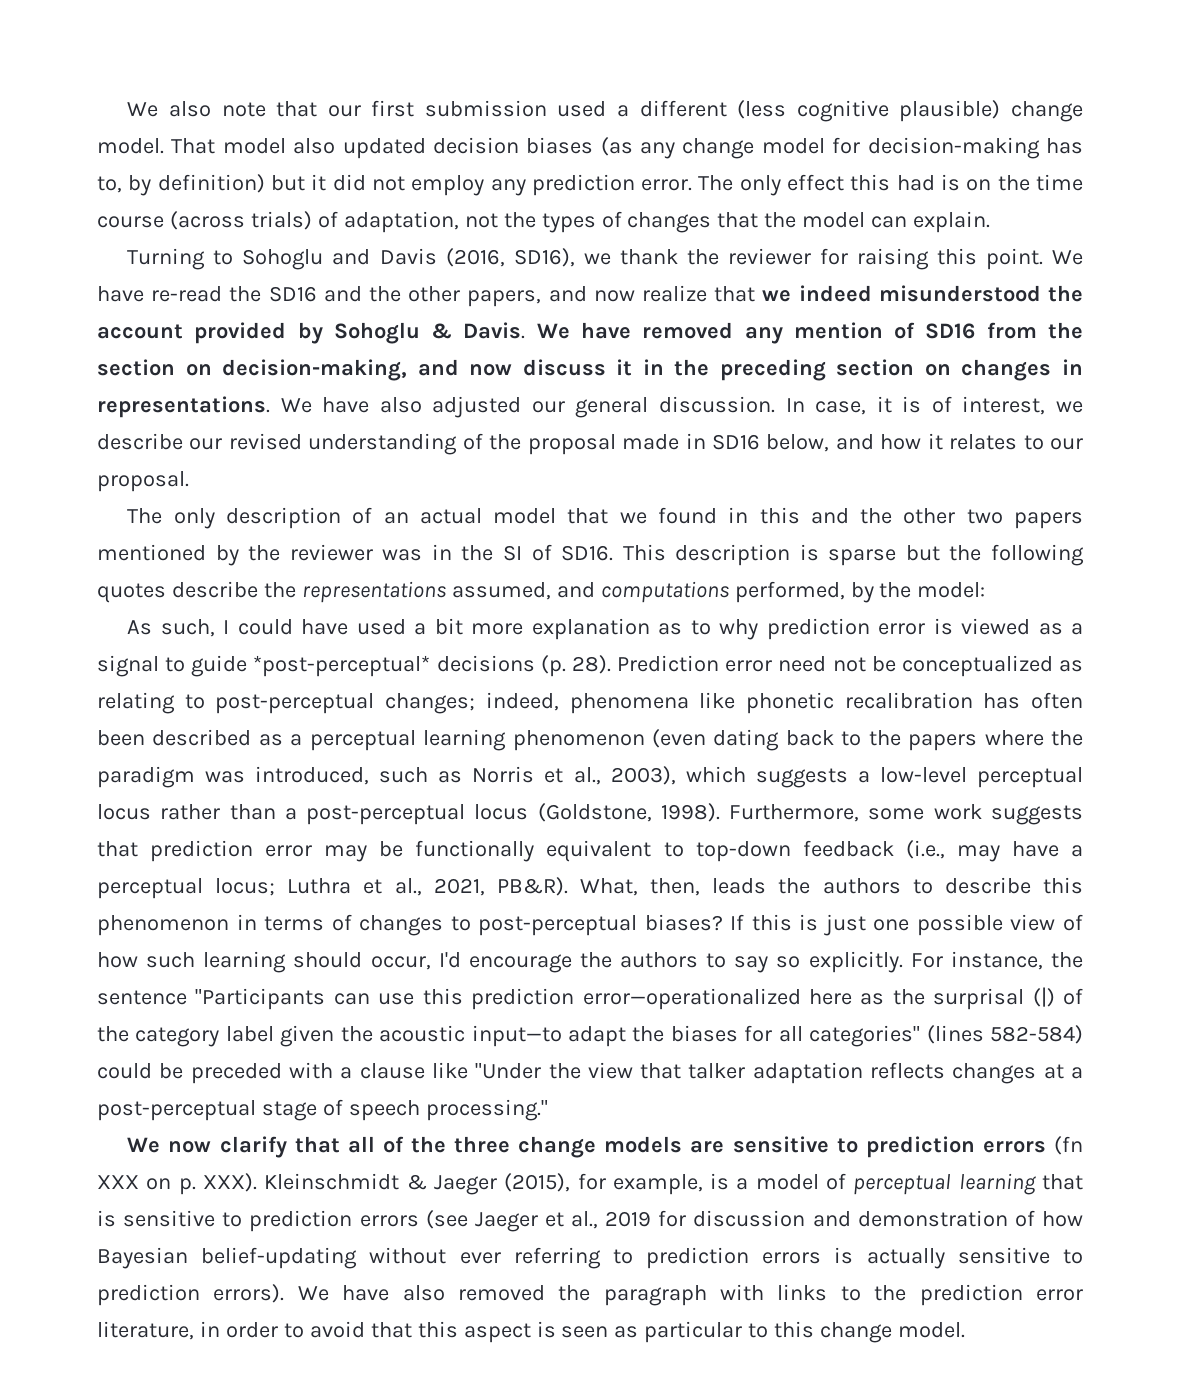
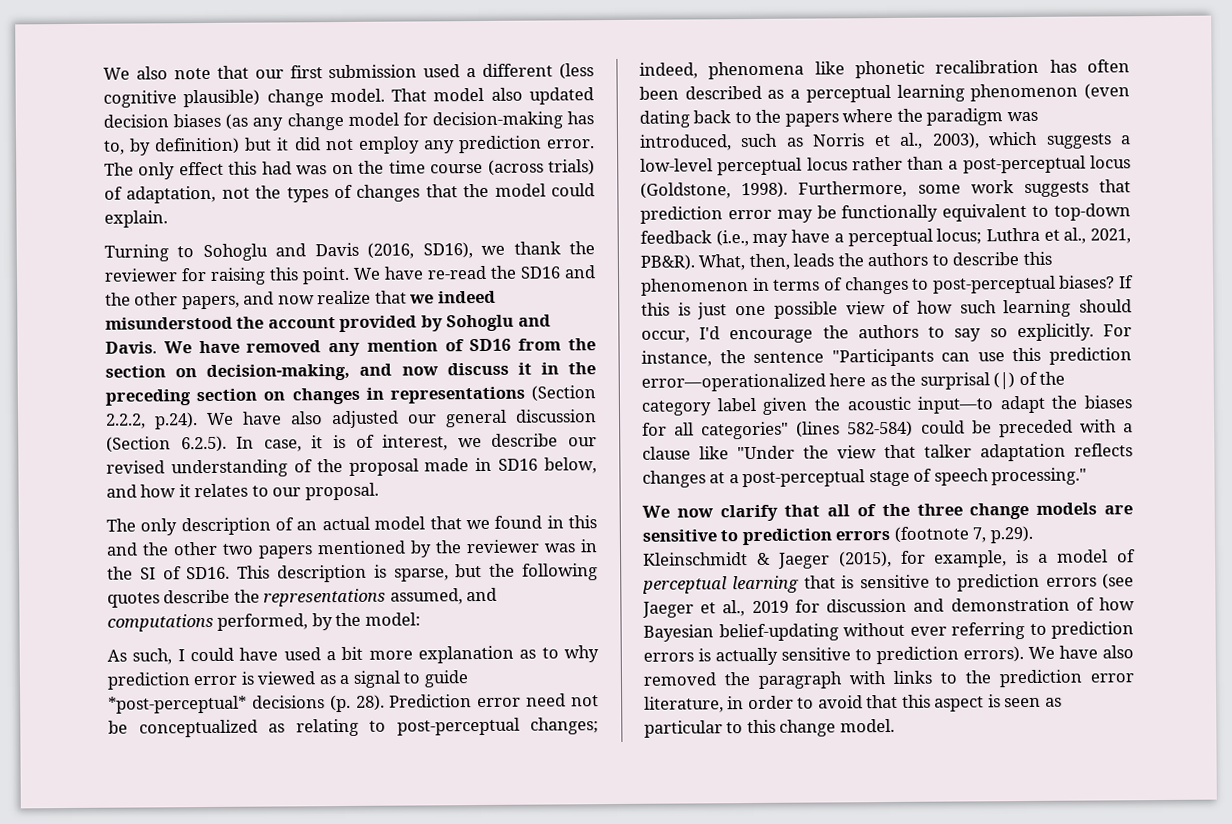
- The only effect this had is on the time course (across trials) of adaptation, not the types of changes that the model can explain.
+ The only effect this had was on the time course (across trials) of adaptation, not the types of changes that the model could explain.
- We have re-read the SD16 and the other papers, and now realize that we indeed misunderstood the account provided by Sohoglu & Davis.
+ We have re-read the SD16 and the other papers, and now realize that we indeed misunderstood the account provided by Sohoglu and Davis.
- We have removed any mention of SD16 from the section on decision-making, and now discuss it in the preceding section on changes in representations. We have also adjusted our general discussion. In case, it is of interest, we describe our revised understanding of the proposal made in SD16 below, and how it relates to our proposal.
+ We have removed any mention of SD16 from the section on decision-making, and now discuss it in the preceding section on changes in representations (Section 2.2.2, p.24). We have also adjusted our general discussion (Section 6.2.5). In case, it is of interest, we describe our revised understanding of the proposal made in SD16 below, and how it relates to our proposal.
- This description is sparse but the following quotes describe the representations assumed, and computations performed, by the model:
+ This description is sparse, but the following quotes describe the representations assumed, and computations performed, by the model:
- We now clarify that all of the three change models are sensitive to prediction errors (fn XXX on p. XXX). Kleinschmidt & Jaeger (2015), for example, is a model of perceptual learning that is sensitive to prediction errors (see Jaeger et al., 2019 for discussion and demonstration of how Bayesian belief-updating without ever referring to prediction errors is actually sensitive to prediction errors).
+ We now clarify that all of the three change models are sensitive to prediction errors (footnote 7, p.29). Kleinschmidt & Jaeger (2015), for example, is a model of perceptual learning that is sensitive to prediction errors (see Jaeger et al., 2019 for discussion and demonstration of how Bayesian belief-updating without ever referring to prediction errors is actually sensitive to prediction errors).

